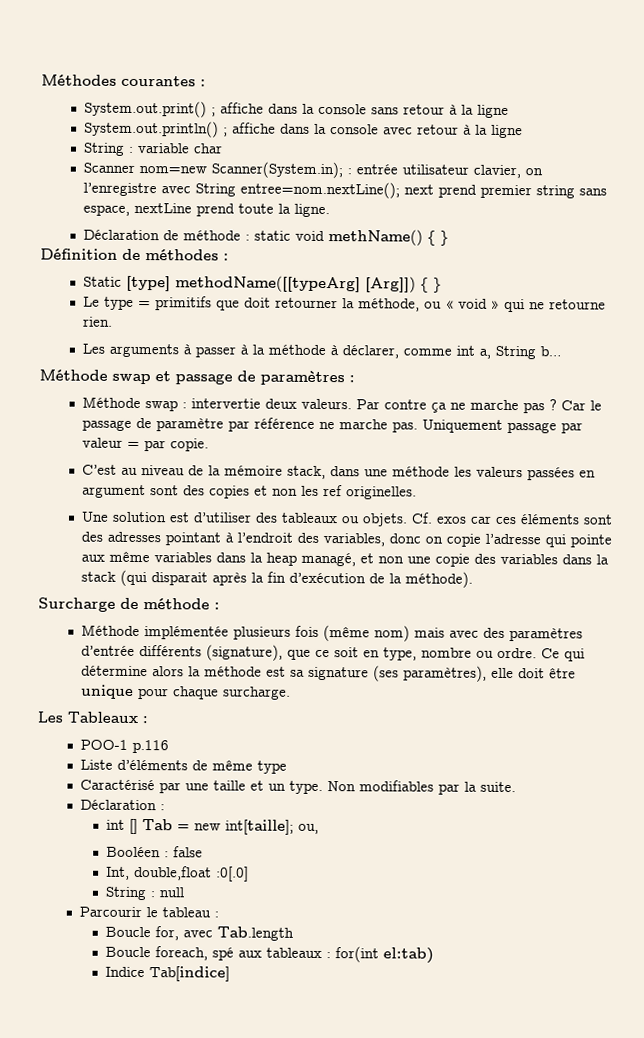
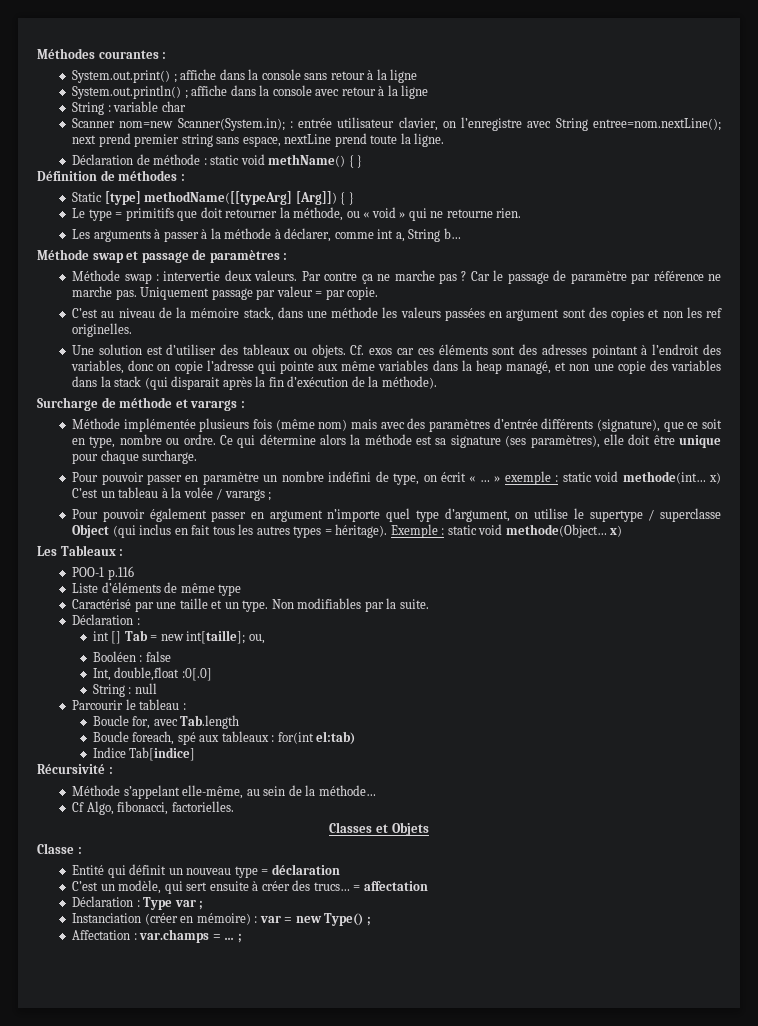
- Surcharge de méthode :
+ Surcharge de méthode et varargs :
+ Pour pouvoir passer en paramètre un nombre indéfini de type, on écrit « … » exemple : static void methode(int… x) C’est un tableau à la volée / varargs ;
+ Pour pouvoir également passer en argument n’importe quel type d’argument, on utilise le supertype / superclasse Object (qui inclus en fait tous les autres types = héritage). Exemple : static void methode(Object… x)
+ Récursivité :
+ Méthode s’appelant elle-même, au sein de la méthode…
+ Cf Algo, fibonacci, factorielles.
+ Classes et Objets
+ Classe :
+ Entité qui définit un nouveau type = déclaration
+ C’est un modèle, qui sert ensuite à créer des trucs… = affectation
+ Déclaration : Type var ;
+ Instanciation (créer en mémoire) : var = new Type() ;
+ Affectation : var.champs = … ;

